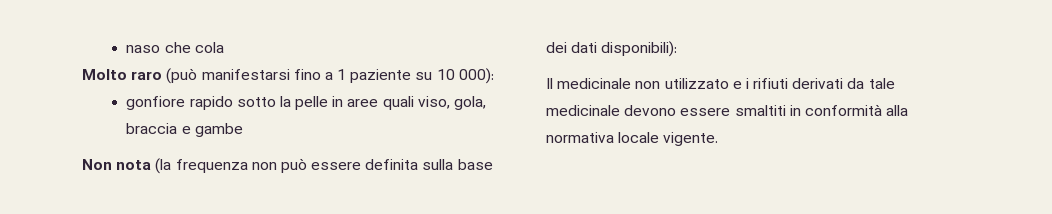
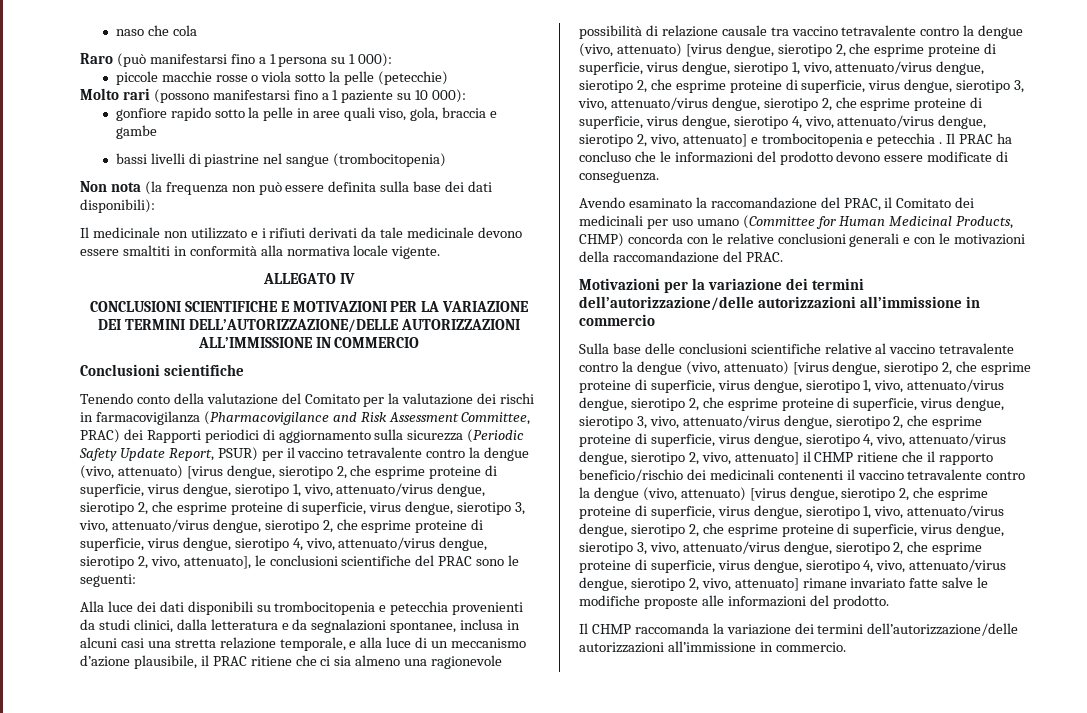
+ Raro (può manifestarsi fino a 1 persona su 1 000):
+ piccole macchie rosse o viola sotto la pelle (petecchie)
- Molto raro (può manifestarsi fino a 1 paziente su 10 000):
+ Molto rari (possono manifestarsi fino a 1 paziente su 10 000):
+ bassi livelli di piastrine nel sangue (trombocitopenia)
+ ALLEGATO IV
+ CONCLUSIONI SCIENTIFICHE E MOTIVAZIONI PER LA VARIAZIONE DEI TERMINI DELL’AUTORIZZAZIONE/DELLE AUTORIZZAZIONI ALL’IMMISSIONE IN COMMERCIO
+ Conclusioni scientifiche
+ Tenendo conto della valutazione del Comitato per la valutazione dei rischi in farmacovigilanza (Pharmacovigilance and Risk Assessment Committee, PRAC) dei Rapporti periodici di aggiornamento sulla sicurezza (Periodic Safety Update Report, PSUR) per il vaccino tetravalente contro la dengue (vivo, attenuato) [virus dengue, sierotipo 2, che esprime proteine di superficie, virus dengue, sierotipo 1, vivo, attenuato/virus dengue, sierotipo 2, che esprime proteine di superficie, virus dengue, sierotipo 3, vivo, attenuato/virus dengue, sierotipo 2, che esprime proteine di superficie, virus dengue, sierotipo 4, vivo, attenuato/virus dengue, sierotipo 2, vivo, attenuato], le conclusioni scientifiche del PRAC sono le seguenti:
+ Alla luce dei dati disponibili su trombocitopenia e petecchia provenienti da studi clinici, dalla letteratura e da segnalazioni spontanee, inclusa in alcuni casi una stretta relazione temporale, e alla luce di un meccanismo d’azione plausibile, il PRAC ritiene che ci sia almeno una ragionevole possibilità di relazione causale tra vaccino tetravalente contro la dengue (vivo, attenuato) [virus dengue, sierotipo 2, che esprime proteine di superficie, virus dengue, sierotipo 1, vivo, attenuato/virus dengue, sierotipo 2, che esprime proteine di superficie, virus dengue, sierotipo 3, vivo, attenuato/virus dengue, sierotipo 2, che esprime proteine di superficie, virus dengue, sierotipo 4, vivo, attenuato/virus dengue, sierotipo 2, vivo, attenuato] e trombocitopenia e petecchia . Il PRAC ha concluso che le informazioni del prodotto devono essere modificate di conseguenza.
+ Avendo esaminato la raccomandazione del PRAC, il Comitato dei medicinali per uso umano (Committee for Human Medicinal Products, CHMP) concorda con le relative conclusioni generali e con le motivazioni della raccomandazione del PRAC.
+ Motivazioni per la variazione dei termini dell’autorizzazione/delle autorizzazioni all’immissione in commercio
+ Sulla base delle conclusioni scientifiche relative al vaccino tetravalente contro la dengue (vivo, attenuato) [virus dengue, sierotipo 2, che esprime proteine di superficie, virus dengue, sierotipo 1, vivo, attenuato/virus dengue, sierotipo 2, che esprime proteine di superficie, virus dengue, sierotipo 3, vivo, attenuato/virus dengue, sierotipo 2, che esprime proteine di superficie, virus dengue, sierotipo 4, vivo, attenuato/virus dengue, sierotipo 2, vivo, attenuato] il CHMP ritiene che il rapporto beneficio/rischio dei medicinali contenenti il vaccino tetravalente contro la dengue (vivo, attenuato) [virus dengue, sierotipo 2, che esprime proteine di superficie, virus dengue, sierotipo 1, vivo, attenuato/virus dengue, sierotipo 2, che esprime proteine di superficie, virus dengue, sierotipo 3, vivo, attenuato/virus dengue, sierotipo 2, che esprime proteine di superficie, virus dengue, sierotipo 4, vivo, attenuato/virus dengue, sierotipo 2, vivo, attenuato] rimane invariato fatte salve le modifiche proposte alle informazioni del prodotto.
+ Il CHMP raccomanda la variazione dei termini dell’autorizzazione/delle autorizzazioni all’immissione in commercio.

